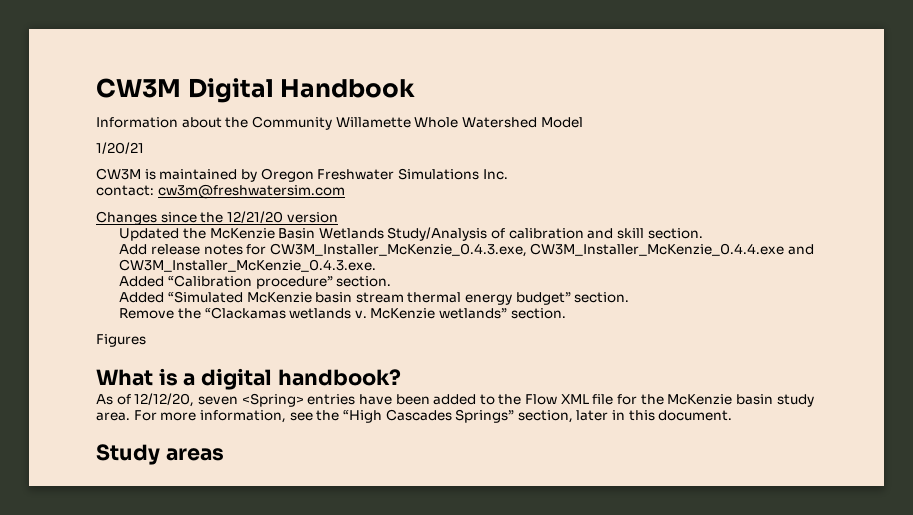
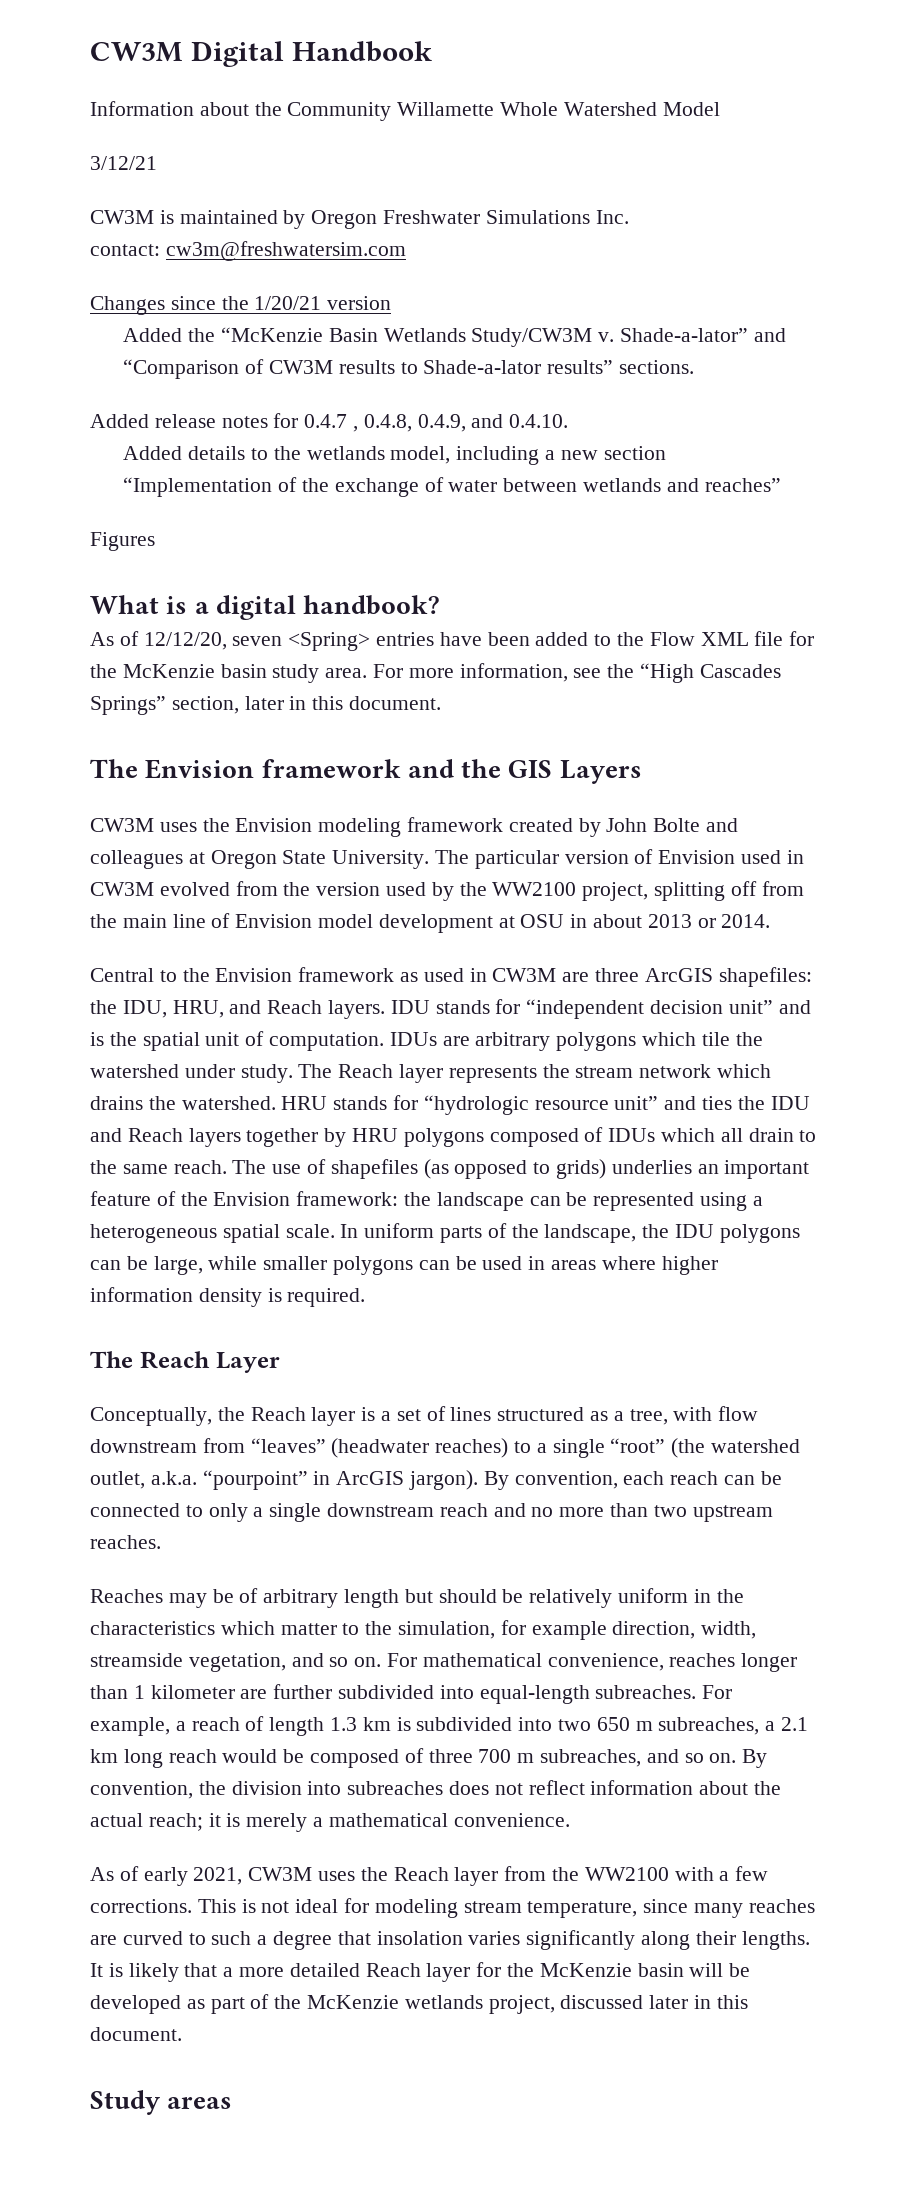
- 1/20/21
+ 3/12/21
- Changes since the 12/21/20 version
+ Changes since the 1/20/21 version
- Updated the McKenzie Basin Wetlands Study/Analysis of calibration and skill section.
- Add release notes for CW3M_Installer_McKenzie_0.4.3.exe, CW3M_Installer_McKenzie_0.4.4.exe and CW3M_Installer_McKenzie_0.4.3.exe.
- Added “Calibration procedure” section.
- Added “Simulated McKenzie basin stream thermal energy budget” section.
- Remove the “Clackamas wetlands v. McKenzie wetlands” section.
+ Added the “McKenzie Basin Wetlands Study/CW3M v. Shade-a-lator” and “Comparison of CW3M results to Shade-a-lator results” sections.
+ Added release notes for 0.4.7 , 0.4.8, 0.4.9, and 0.4.10.
+ Added details to the wetlands model, including a new section “Implementation of the exchange of water between wetlands and reaches”
+ The Envision framework and the GIS Layers
+ CW3M uses the Envision modeling framework created by John Bolte and colleagues at Oregon State University. The particular version of Envision used in CW3M evolved from the version used by the WW2100 project, splitting off from the main line of Envision model development at OSU in about 2013 or 2014.
+ Central to the Envision framework as used in CW3M are three ArcGIS shapefiles: the IDU, HRU, and Reach layers. IDU stands for “independent decision unit” and is the spatial unit of computation. IDUs are arbitrary polygons which tile the watershed under study. The Reach layer represents the stream network which drains the watershed. HRU stands for “hydrologic resource unit” and ties the IDU and Reach layers together by HRU polygons composed of IDUs which all drain to the same reach. The use of shapefiles (as opposed to grids) underlies an important feature of the Envision framework: the landscape can be represented using a heterogeneous spatial scale. In uniform parts of the landscape, the IDU polygons can be large, while smaller polygons can be used in areas where higher information density is required.
+ The Reach Layer
+ Conceptually, the Reach layer is a set of lines structured as a tree, with flow downstream from “leaves” (headwater reaches) to a single “root” (the watershed outlet, a.k.a. “pourpoint” in ArcGIS jargon). By convention, each reach can be connected to only a single downstream reach and no more than two upstream reaches.
+ Reaches may be of arbitrary length but should be relatively uniform in the characteristics which matter to the simulation, for example direction, width, streamside vegetation, and so on. For mathematical convenience, reaches longer than 1 kilometer are further subdivided into equal-length subreaches. For example, a reach of length 1.3 km is subdivided into two 650 m subreaches, a 2.1 km long reach would be composed of three 700 m subreaches, and so on. By convention, the division into subreaches does not reflect information about the actual reach; it is merely a mathematical convenience.
+ As of early 2021, CW3M uses the Reach layer from the WW2100 with a few corrections. This is not ideal for modeling stream temperature, since many reaches are curved to such a degree that insolation varies significantly along their lengths. It is likely that a more detailed Reach layer for the McKenzie basin will be developed as part of the McKenzie wetlands project, discussed later in this document.

